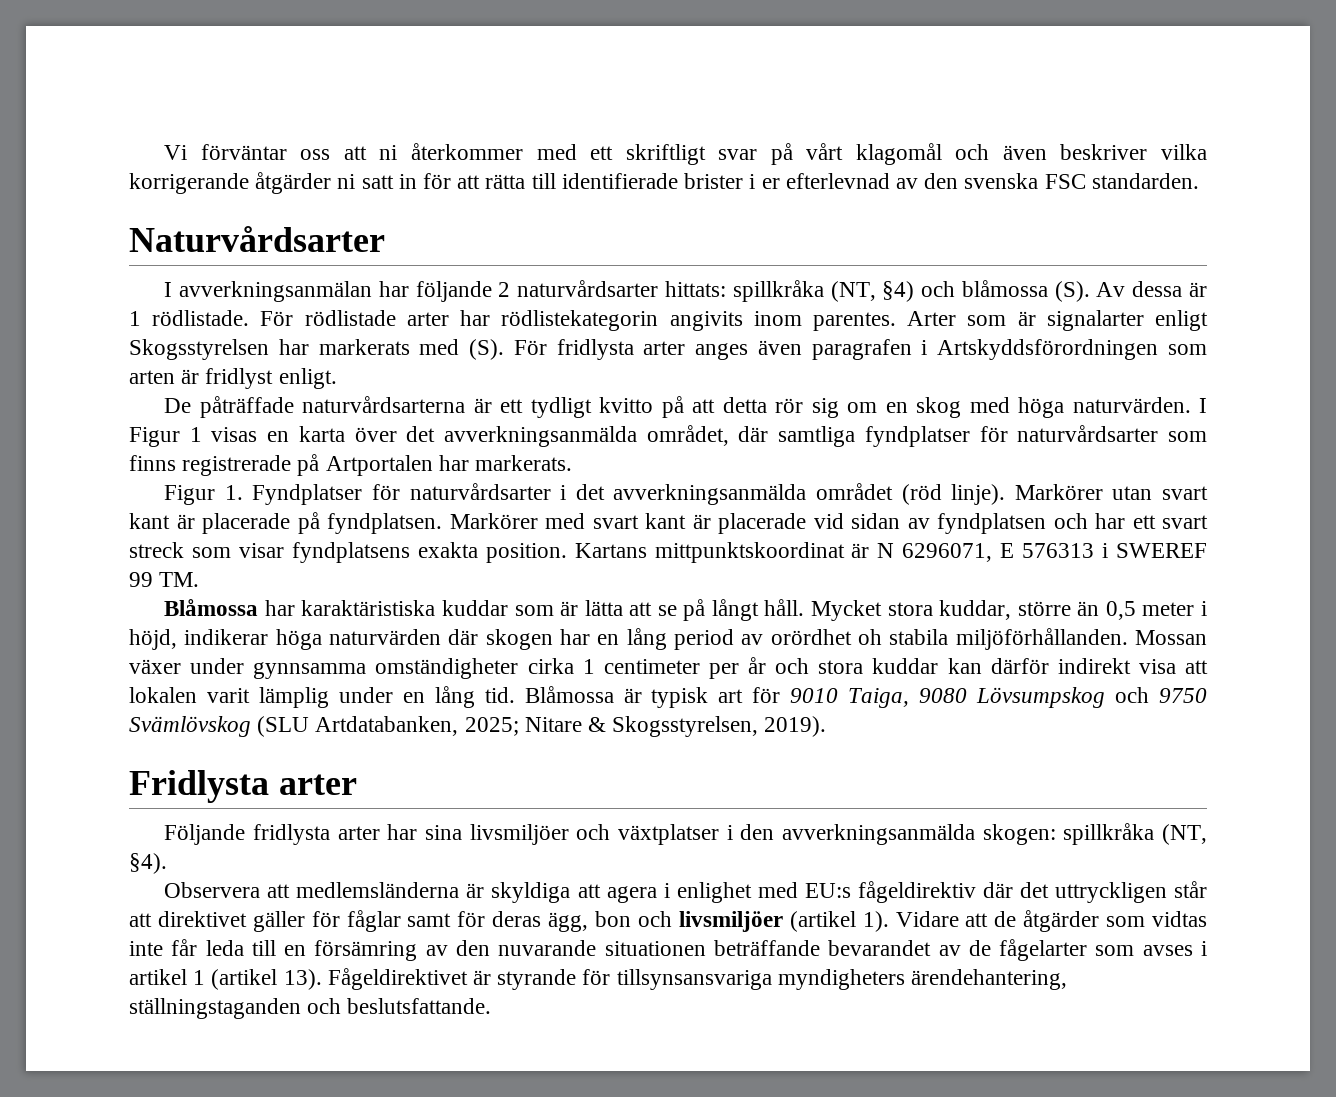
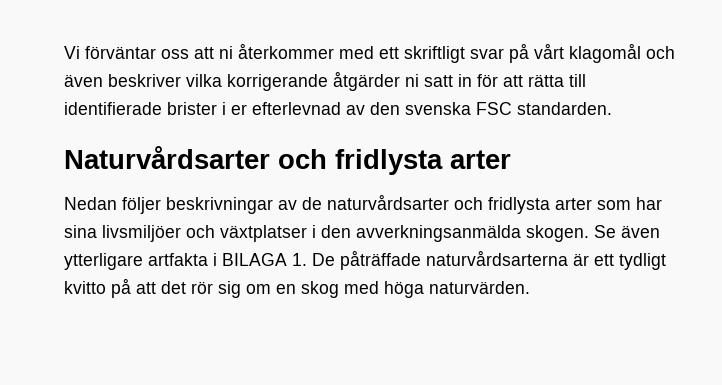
- Naturvårdsarter
- I avverkningsanmälan har följande 2 naturvårdsarter hittats: spillkråka (NT, §4) och blåmossa (S). Av dessa är 1 rödlistade. För rödlistade arter har rödlistekategorin angivits inom parentes. Arter som är signalarter enligt Skogsstyrelsen har markerats med (S). För fridlysta arter anges även paragrafen i Artskyddsförordningen som arten är fridlyst enligt.
- De påträffade naturvårdsarterna är ett tydligt kvitto på att detta rör sig om en skog med höga naturvärden. I Figur 1 visas en karta över det avverkningsanmälda området, där samtliga fyndplatser för naturvårdsarter som finns registrerade på Artportalen har markerats.
- Figur 1. Fyndplatser för naturvårdsarter i det avverkningsanmälda området (röd linje). Markörer utan svart kant är placerade på fyndplatsen. Markörer med svart kant är placerade vid sidan av fyndplatsen och har ett svart streck som visar fyndplatsens exakta position. Kartans mittpunktskoordinat är N 6296071, E 576313 i SWEREF 99 TM.
- Blåmossa har karaktäristiska kuddar som är lätta att se på långt håll. Mycket stora kuddar, större än 0,5 meter i höjd, indikerar höga naturvärden där skogen har en lång period av orördhet oh stabila miljöförhållanden. Mossan växer under gynnsamma omständigheter cirka 1 centimeter per år och stora kuddar kan därför indirekt visa att lokalen varit lämplig under en lång tid. Blåmossa är typisk art för 9010 Taiga, 9080 Lövsumpskog och 9750 Svämlövskog (SLU Artdatabanken, 2025; Nitare & Skogsstyrelsen, 2019).
- Fridlysta arter
- Följande fridlysta arter har sina livsmiljöer och växtplatser i den avverkningsanmälda skogen: spillkråka (NT, §4).
- Observera att medlemsländerna är skyldiga att agera i enlighet med EU:s fågeldirektiv där det uttryckligen står att direktivet gäller för fåglar samt för deras ägg, bon och livsmiljöer (artikel 1). Vidare att de åtgärder som vidtas inte får leda till en försämring av den nuvarande situationen beträffande bevarandet av de fågelarter som avses i artikel 1 (artikel 13). Fågeldirektivet är styrande för tillsynsansvariga myndigheters ärendehantering, ställningstaganden och beslutsfattande.
+ Naturvårdsarter och fridlysta arter
+ Nedan följer beskrivningar av de naturvårdsarter och fridlysta arter som har sina livsmiljöer och växtplatser i den avverkningsanmälda skogen. Se även ytterligare artfakta i BILAGA 1. De påträffade naturvårdsarterna är ett tydligt kvitto på att det rör sig om en skog med höga naturvärden.

